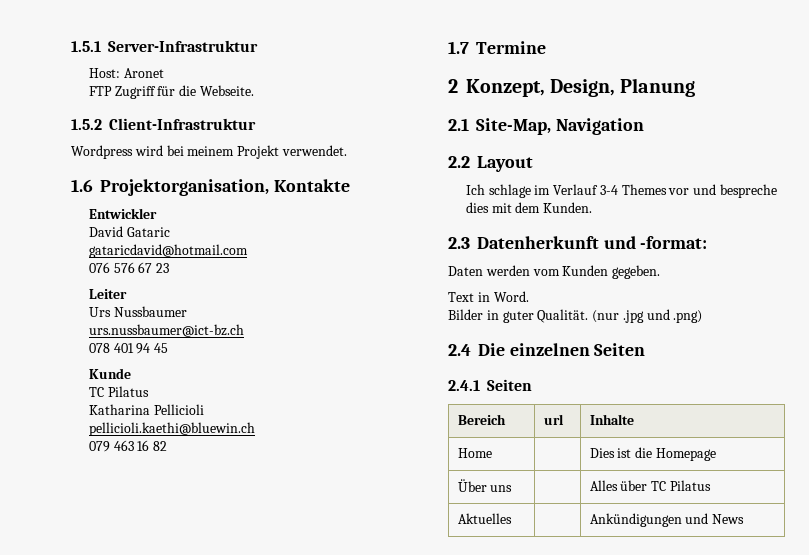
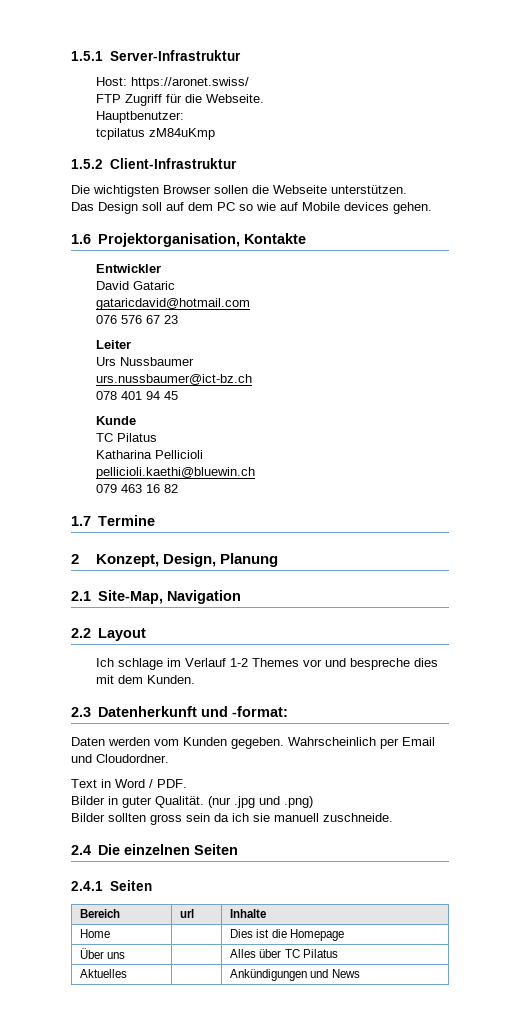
- Host: Aronet
+ Host: https://aronet.swiss/
+ Hauptbenutzer:
+ tcpilatus zM84uKmp
- Wordpress wird bei meinem Projekt verwendet.
+ Die wichtigsten Browser sollen die Webseite unterstützen.
+ Das Design soll auf dem PC so wie auf Mobile devices gehen.
- Ich schlage im Verlauf 3-4 Themes vor und bespreche dies mit dem Kunden.
+ Ich schlage im Verlauf 1-2 Themes vor und bespreche dies mit dem Kunden.
+ Wahrscheinlich per Email und Cloudordner.
- Text in Word.
+ Text in Word / PDF.
+ Bilder sollten gross sein da ich sie manuell zuschneide.

